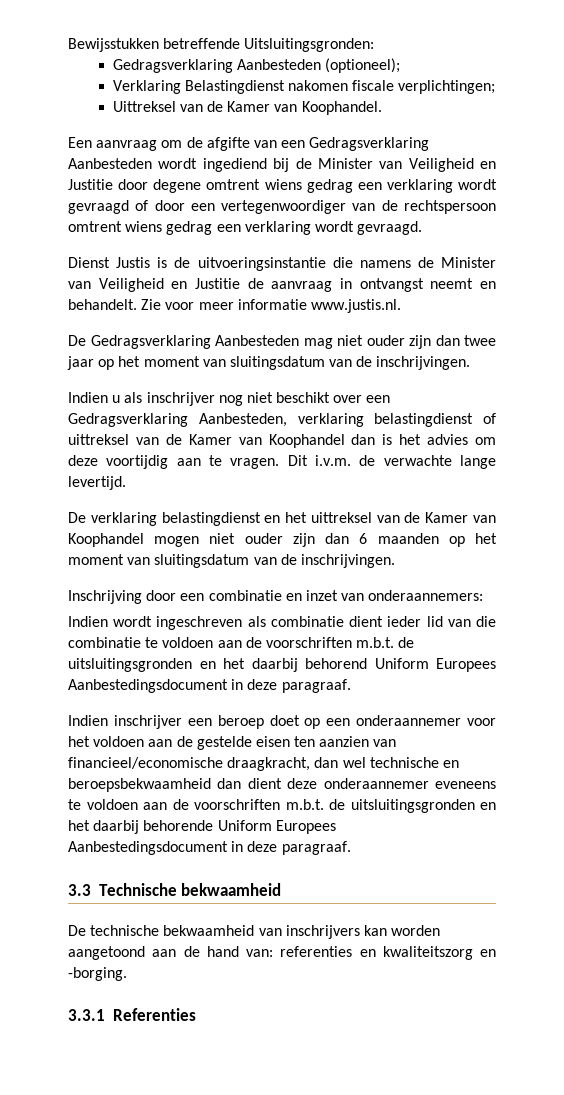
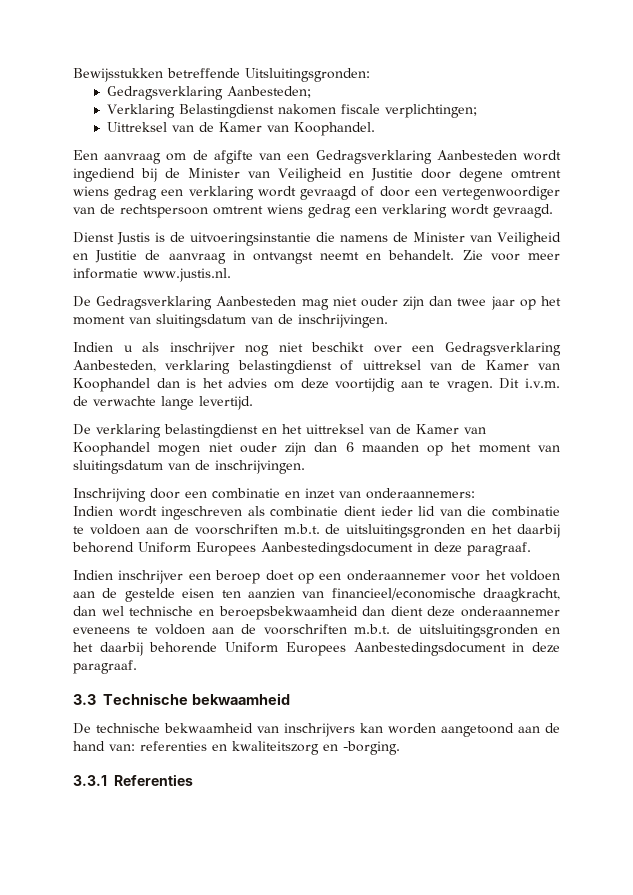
- Gedragsverklaring Aanbesteden (optioneel);
+ Gedragsverklaring Aanbesteden;

